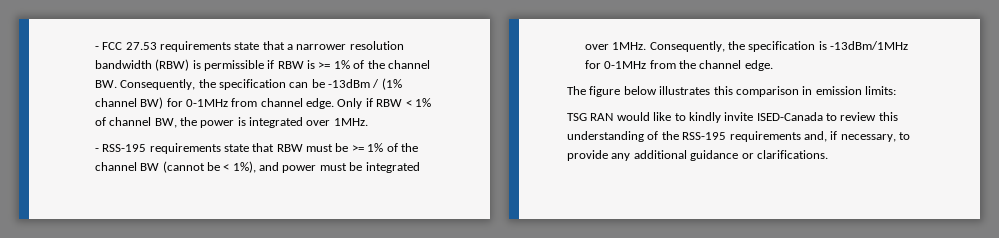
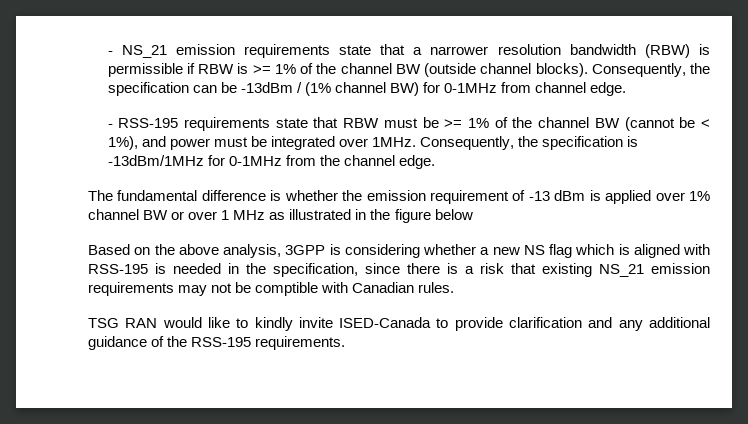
- - FCC 27.53 requirements state that a narrower resolution bandwidth (RBW) is permissible if RBW is >= 1% of the channel BW. Consequently, the specification can be -13dBm / (1% channel BW) for 0-1MHz from channel edge. Only if RBW < 1% of channel BW, the power is integrated over 1MHz.
+ - NS_21 emission requirements state that a narrower resolution bandwidth (RBW) is permissible if RBW is >= 1% of the channel BW (outside channel blocks). Consequently, the specification can be -13dBm / (1% channel BW) for 0-1MHz from channel edge.
- The figure below illustrates this comparison in emission limits:
+ The fundamental difference is whether the emission requirement of -13 dBm is applied over 1% channel BW or over 1 MHz as illustrated in the figure below
+ Based on the above analysis, 3GPP is considering whether a new NS flag which is aligned with RSS-195 is needed in the specification, since there is a risk that existing NS_21 emission requirements may not be comptible with Canadian rules.
- TSG RAN would like to kindly invite ISED-Canada to review this understanding of the RSS-195 requirements and, if necessary, to provide any additional guidance or clarifications.
+ TSG RAN would like to kindly invite ISED-Canada to provide clarification and any additional guidance of the RSS-195 requirements.

